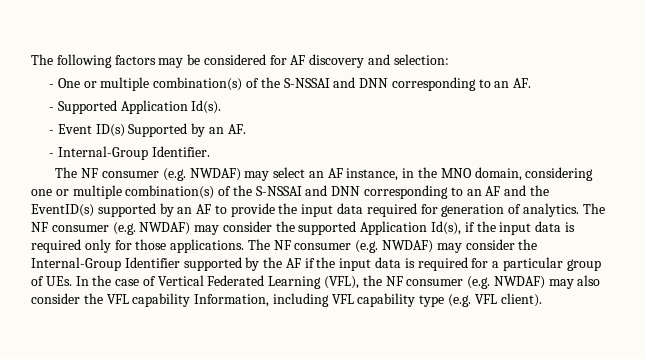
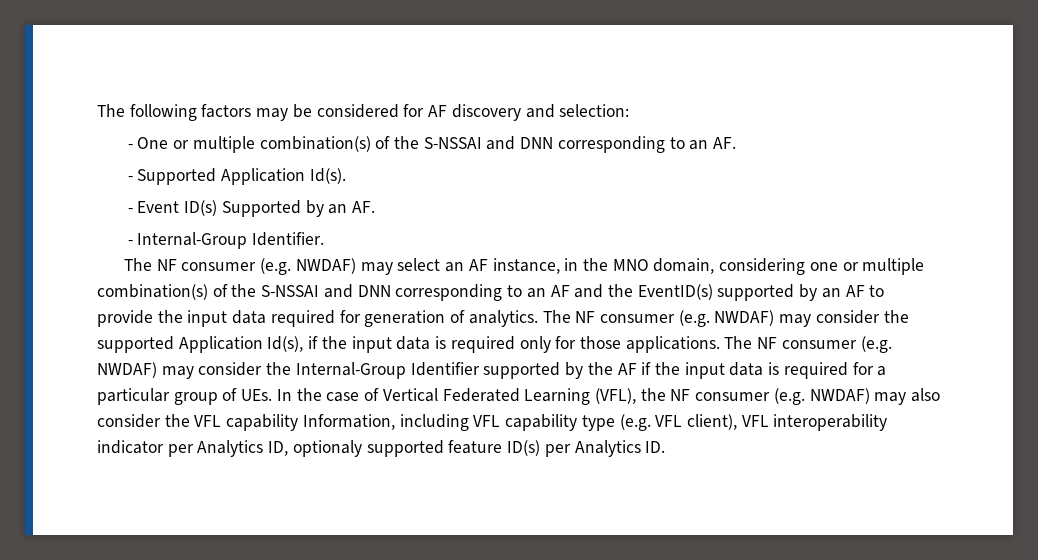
- The NF consumer (e.g. NWDAF) may consider the Internal-Group Identifier supported by the AF if the input data is required for a particular group of UEs. In the case of Vertical Federated Learning (VFL), the NF consumer (e.g. NWDAF) may also consider the VFL capability Information, including VFL capability type (e.g. VFL client).
+ The NF consumer (e.g. NWDAF) may consider the Internal-Group Identifier supported by the AF if the input data is required for a particular group of UEs. In the case of Vertical Federated Learning (VFL), the NF consumer (e.g. NWDAF) may also consider the VFL capability Information, including VFL capability type (e.g. VFL client), VFL interoperability indicator per Analytics ID, optionaly supported feature ID(s) per Analytics ID.

